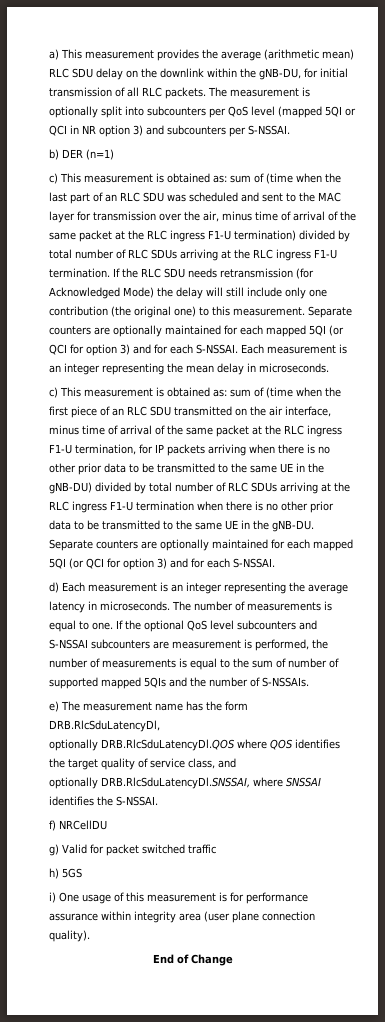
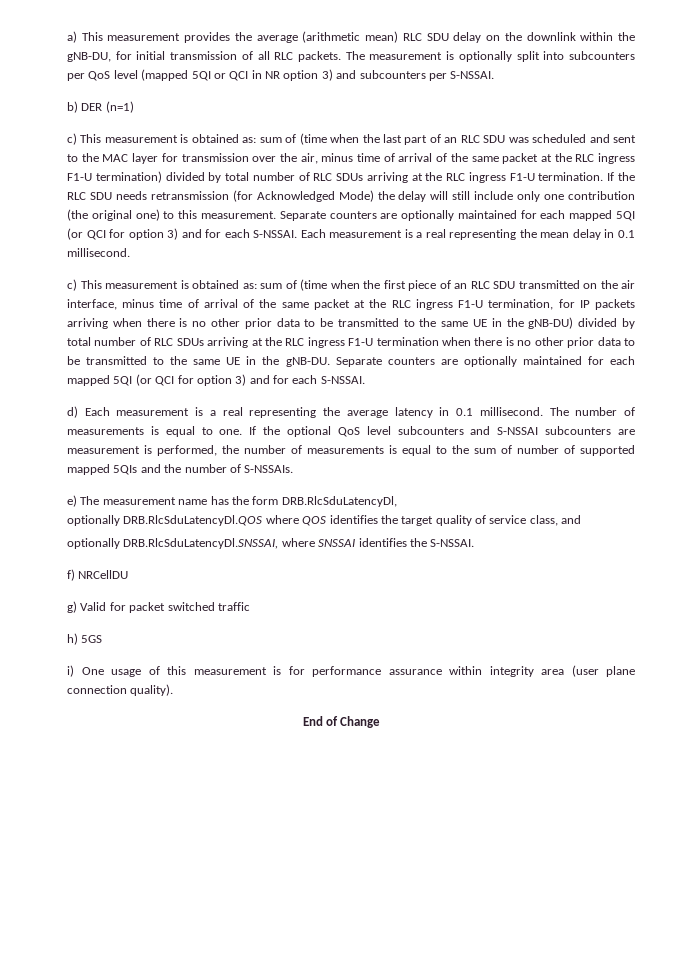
- Each measurement is an integer representing the mean delay in microseconds.
+ Each measurement is a real representing the mean delay in 0.1 millisecond.
- d) Each measurement is an integer representing the average latency in microseconds.
+ d) Each measurement is a real representing the average latency in 0.1 millisecond.

